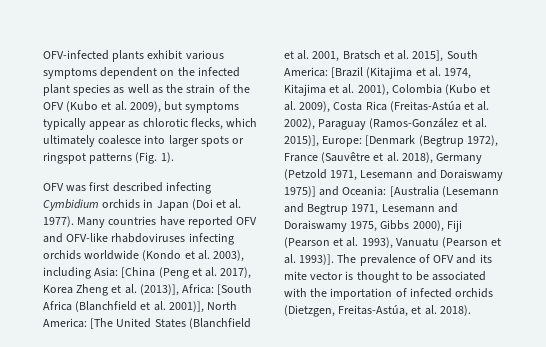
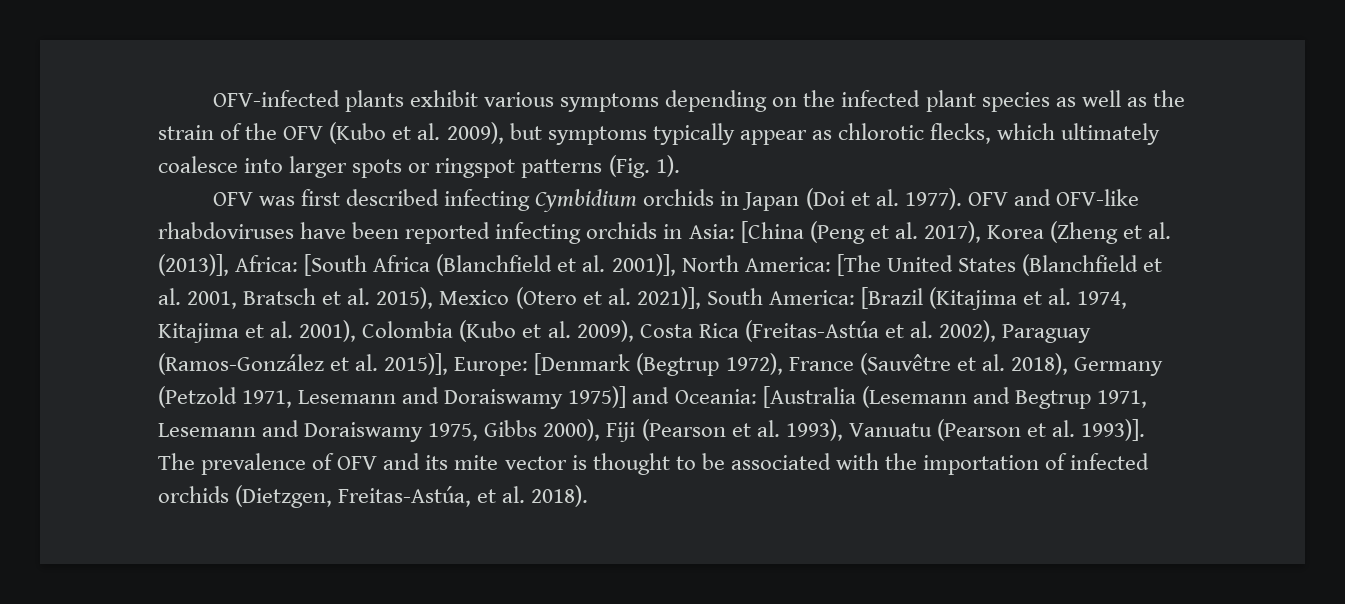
- OFV-infected plants exhibit various symptoms dependent on the infected plant species as well as the strain of the OFV (Kubo et al. 2009), but symptoms typically appear as chlorotic flecks, which ultimately coalesce into larger spots or ringspot patterns (Fig. 1).
+ OFV-infected plants exhibit various symptoms depending on the infected plant species as well as the strain of the OFV (Kubo et al. 2009), but symptoms typically appear as chlorotic flecks, which ultimately coalesce into larger spots or ringspot patterns (Fig. 1).
- Many countries have reported OFV and OFV-like rhabdoviruses infecting orchids worldwide (Kondo et al. 2003), including Asia:
+ OFV and OFV-like rhabdoviruses have been reported infecting orchids in Asia:
- [China (Peng et al. 2017), Korea Zheng et al. (2013)], Africa:
+ [China (Peng et al. 2017), Korea (Zheng et al. (2013)], Africa:
- [The United States (Blanchfield et al. 2001, Bratsch et al. 2015], South America:
+ [The United States (Blanchfield et al. 2001, Bratsch et al. 2015), Mexico (Otero et al. 2021)], South America:

